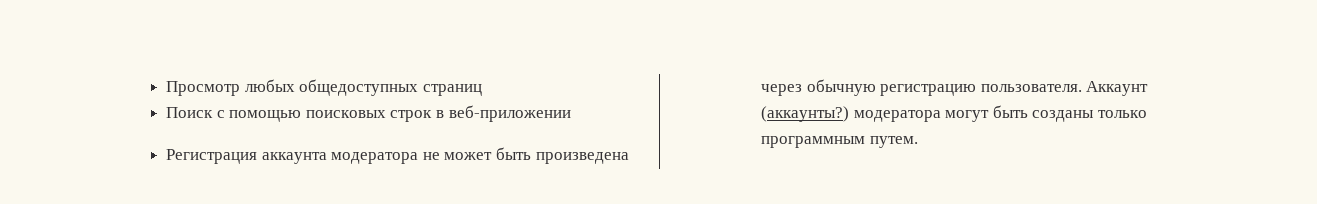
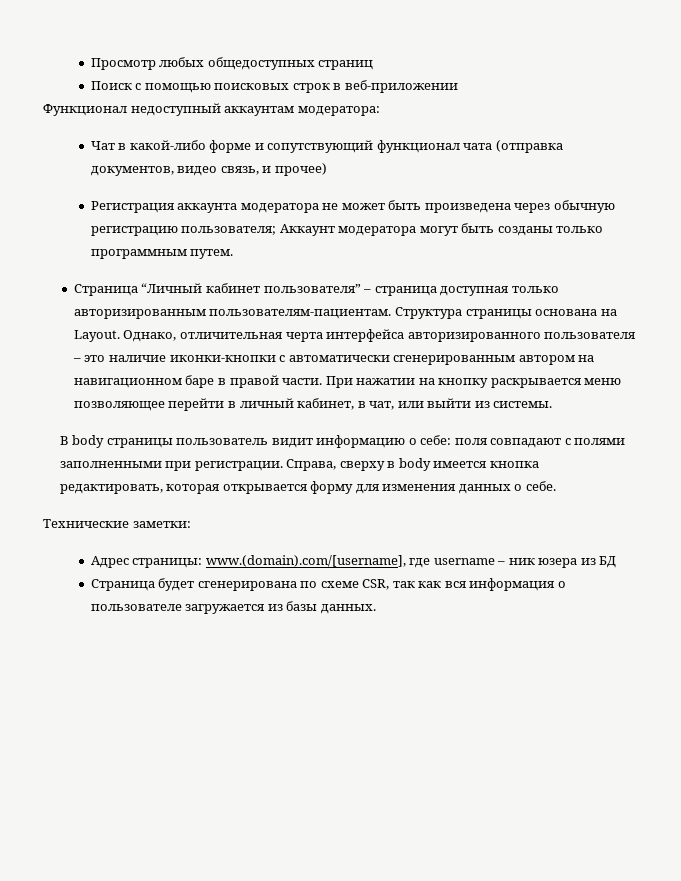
+ Функционал недоступный аккаунтам модератора:
+ Чат в какой-либо форме и сопутствующий функционал чата (отправка документов, видео связь, и прочее)
- Регистрация аккаунта модератора не может быть произведена через обычную регистрацию пользователя. Аккаунт (аккаунты?) модератора могут быть созданы только программным путем.
+ Регистрация аккаунта модератора не может быть произведена через обычную регистрацию пользователя; Аккаунт модератора могут быть созданы только программным путем.
+ Страница “Личный кабинет пользователя” – страница доступная только авторизированным пользователям-пациентам. Структура страницы основана на Layout. Однако, отличительная черта интерфейса авторизированного пользователя – это наличие иконки-кнопки с автоматически сгенерированным автором на навигационном баре в правой части. При нажатии на кнопку раскрывается меню позволяющее перейти в личный кабинет, в чат, или выйти из системы.
+ В body страницы пользователь видит информацию о себе: поля совпадают с полями заполненными при регистрации. Справа, сверху в body имеется кнопка редактировать, которая открывается форму для изменения данных о себе.
+ Технические заметки:
+ Адрес страницы: www.(domain).com/[username], где username – ник юзера из БД
+ Страница будет сгенерирована по схеме CSR, так как вся информация о пользователе загружается из базы данных.

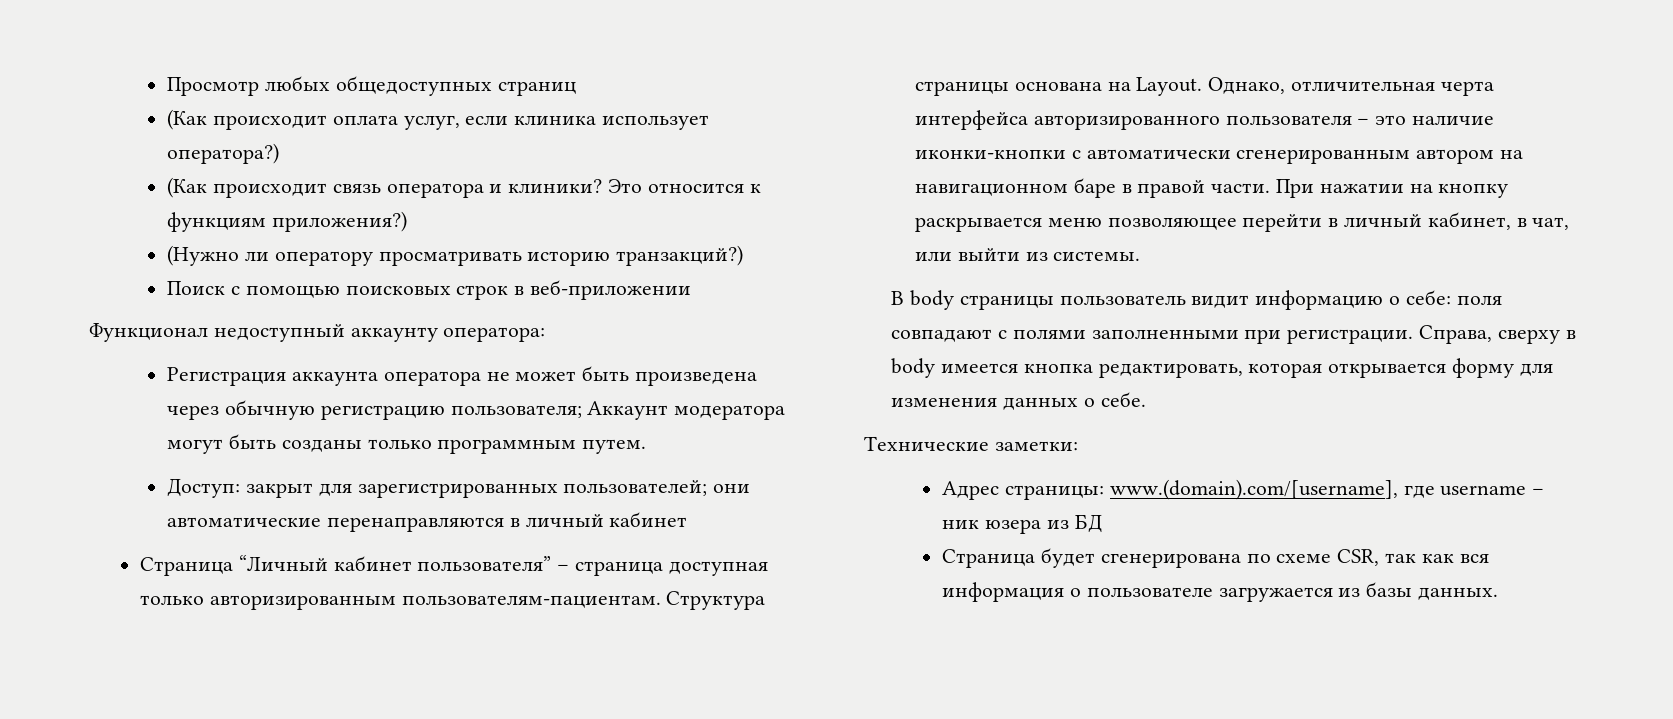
+ (Как происходит оплата услуг, если клиника использует оператора?)
+ (Как происходит связь оператора и клиники? Это относится к функциям приложения?)
+ (Нужно ли оператору просматривать историю транзакций?)
- Функционал недоступный аккаунтам модератора:
- Чат в какой-либо форме и сопутствующий функционал чата (отправка документов, видео связь, и прочее)
+ Функционал недоступный аккаунту оператора:
- Регистрация аккаунта модератора не может быть произведена через обычную регистрацию пользователя; Аккаунт модератора могут быть созданы только программным путем.
+ Регистрация аккаунта оператора не может быть произведена через обычную регистрацию пользователя; Аккаунт модератора могут быть созданы только программным путем.
+ Доступ: закрыт для зарегистрированных пользователей; они автоматические перенаправляются в личный кабинет

